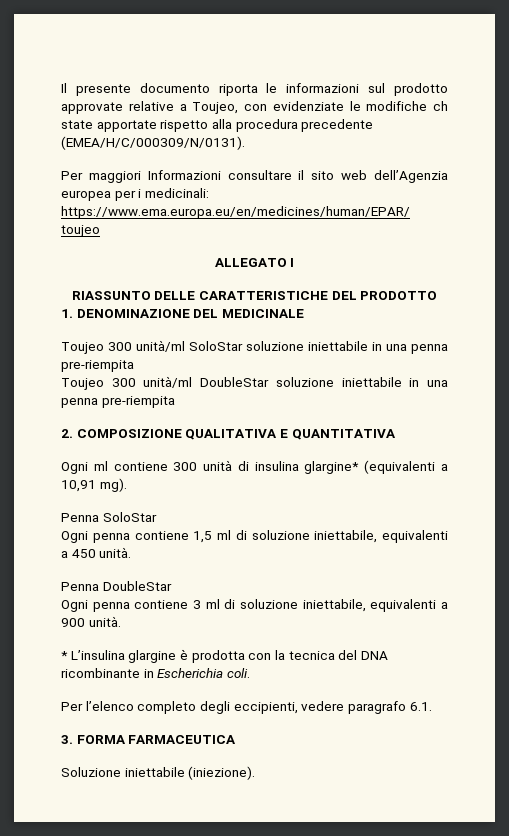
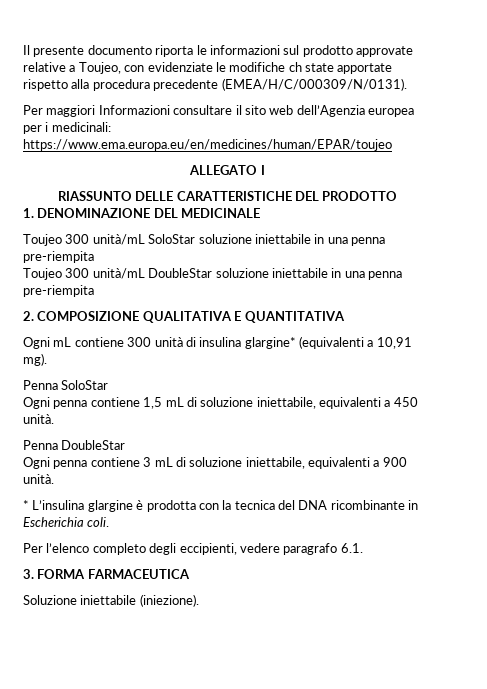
- Toujeo 300 unità/ml SoloStar soluzione iniettabile in una penna pre-riempita
+ Toujeo 300 unità/mL SoloStar soluzione iniettabile in una penna pre-riempita
- Toujeo 300 unità/ml DoubleStar soluzione iniettabile in una penna pre-riempita
+ Toujeo 300 unità/mL DoubleStar soluzione iniettabile in una penna pre-riempita
- Ogni ml contiene 300 unità di insulina glargine* (equivalenti a 10,91 mg).
+ Ogni mL contiene 300 unità di insulina glargine* (equivalenti a 10,91 mg).
- Ogni penna contiene 1,5 ml di soluzione iniettabile, equivalenti a 450 unità.
+ Ogni penna contiene 1,5 mL di soluzione iniettabile, equivalenti a 450 unità.
- Ogni penna contiene 3 ml di soluzione iniettabile, equivalenti a 900 unità.
+ Ogni penna contiene 3 mL di soluzione iniettabile, equivalenti a 900 unità.

